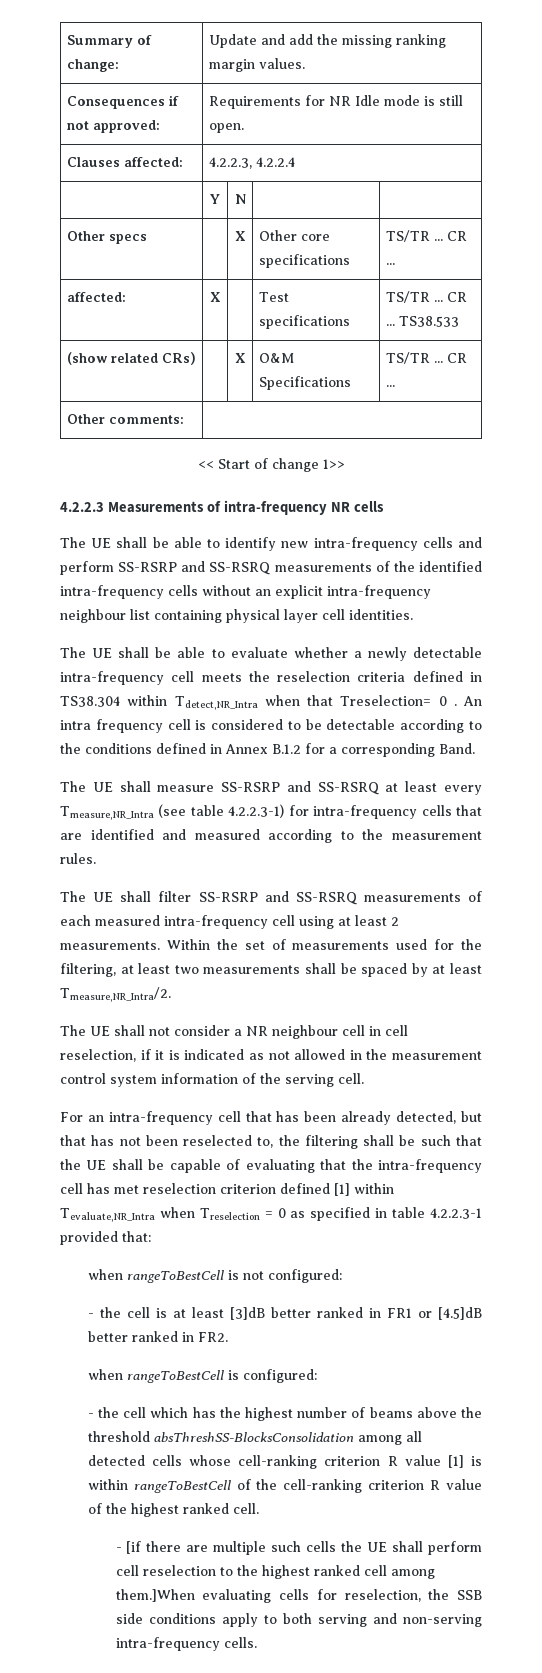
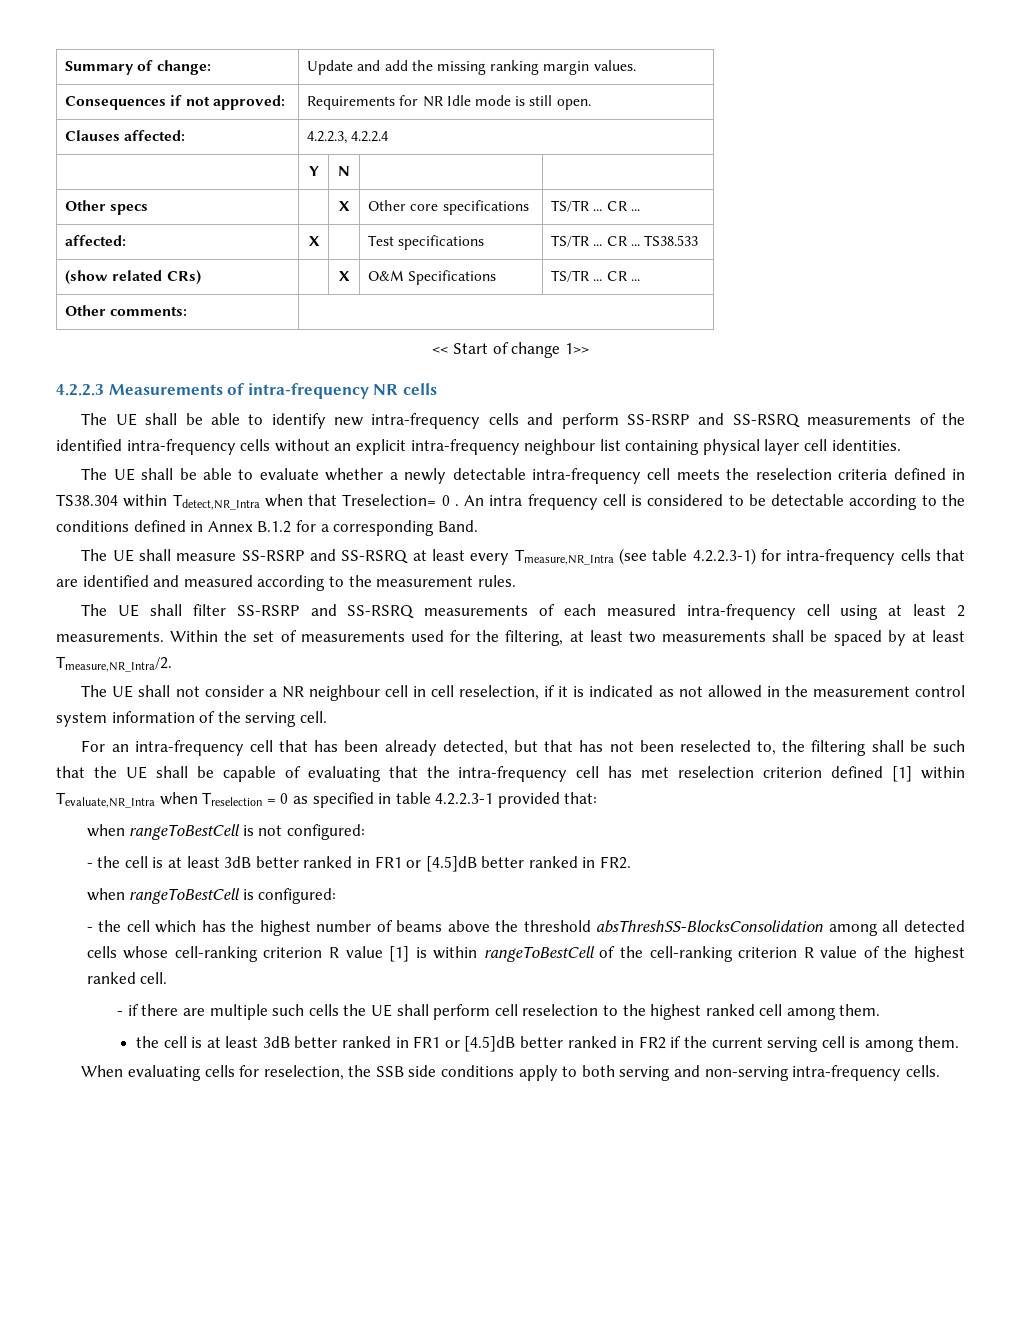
- - the cell is at least [3]dB better ranked in FR1 or [4.5]dB better ranked in FR2.
+ - the cell is at least 3dB better ranked in FR1 or [4.5]dB better ranked in FR2.
- - [if there are multiple such cells the UE shall perform cell reselection to the highest ranked cell among them.]When evaluating cells for reselection, the SSB side conditions apply to both serving and non-serving intra-frequency cells.
+ - if there are multiple such cells the UE shall perform cell reselection to the highest ranked cell among them.
+ the cell is at least 3dB better ranked in FR1 or [4.5]dB better ranked in FR2 if the current serving cell is among them.
+ When evaluating cells for reselection, the SSB side conditions apply to both serving and non-serving intra-frequency cells.

